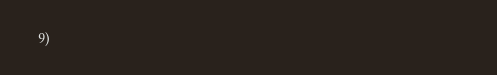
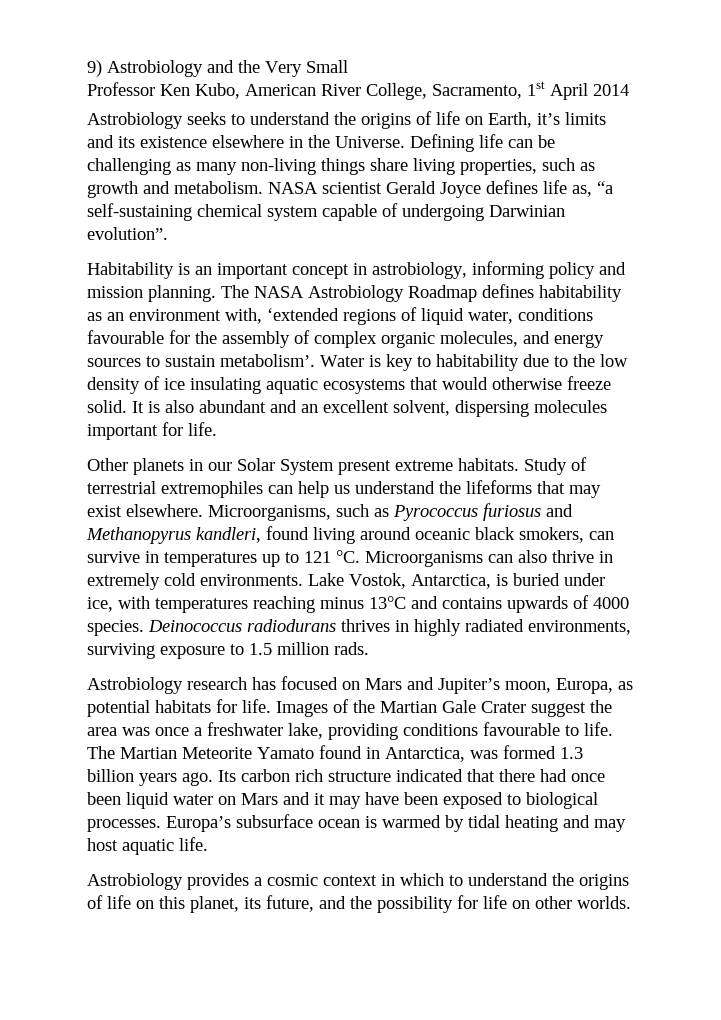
- 9)
+ 9) Astrobiology and the Very Small
+ Professor Ken Kubo, American River College, Sacramento, 1st April 2014
+ Astrobiology seeks to understand the origins of life on Earth, it’s limits and its existence elsewhere in the Universe. Defining life can be challenging as many non-living things share living properties, such as growth and metabolism. NASA scientist Gerald Joyce defines life as, “a self-sustaining chemical system capable of undergoing Darwinian evolution”.
+ Habitability is an important concept in astrobiology, informing policy and mission planning. The NASA Astrobiology Roadmap defines habitability as an environment with, ‘extended regions of liquid water, conditions favourable for the assembly of complex organic molecules, and energy sources to sustain metabolism’. Water is key to habitability due to the low density of ice insulating aquatic ecosystems that would otherwise freeze solid. It is also abundant and an excellent solvent, dispersing molecules important for life.
+ Other planets in our Solar System present extreme habitats. Study of terrestrial extremophiles can help us understand the lifeforms that may exist elsewhere. Microorganisms, such as Pyrococcus furiosus and Methanopyrus kandleri, found living around oceanic black smokers, can survive in temperatures up to 121 °C. Microorganisms can also thrive in extremely cold environments. Lake Vostok, Antarctica, is buried under ice, with temperatures reaching minus 13°C and contains upwards of 4000 species. Deinococcus radiodurans thrives in highly radiated environments, surviving exposure to 1.5 million rads.
+ Astrobiology research has focused on Mars and Jupiter’s moon, Europa, as potential habitats for life. Images of the Martian Gale Crater suggest the area was once a freshwater lake, providing conditions favourable to life. The Martian Meteorite Yamato found in Antarctica, was formed 1.3 billion years ago. Its carbon rich structure indicated that there had once been liquid water on Mars and it may have been exposed to biological processes. Europa’s subsurface ocean is warmed by tidal heating and may host aquatic life.
+ Astrobiology provides a cosmic context in which to understand the origins of life on this planet, its future, and the possibility for life on other worlds.

